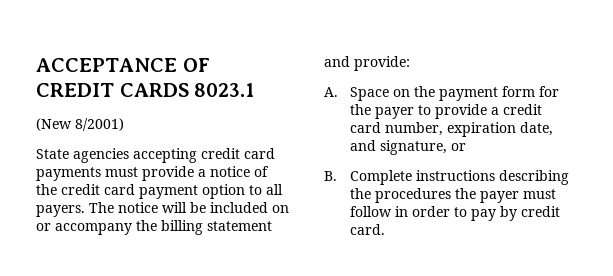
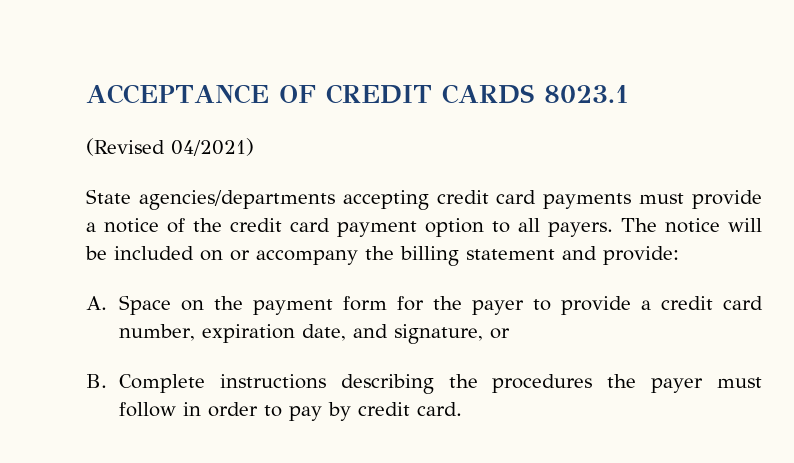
- (New 8/2001)
+ (Revised 04/2021)
- State agencies accepting credit card payments must provide a notice of the credit card payment option to all payers.
+ State agencies/departments accepting credit card payments must provide a notice of the credit card payment option to all payers.

